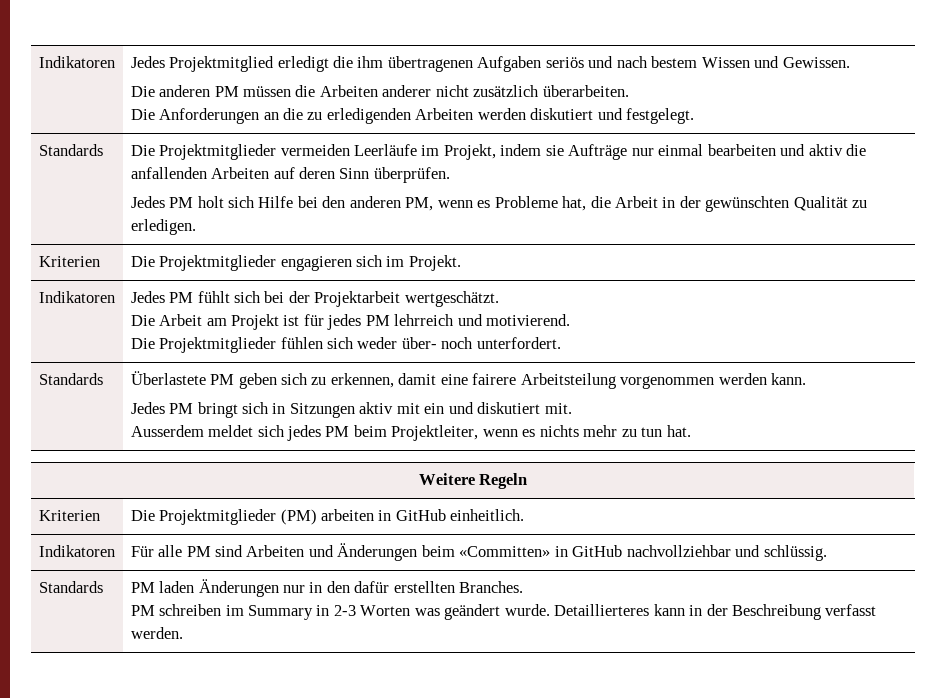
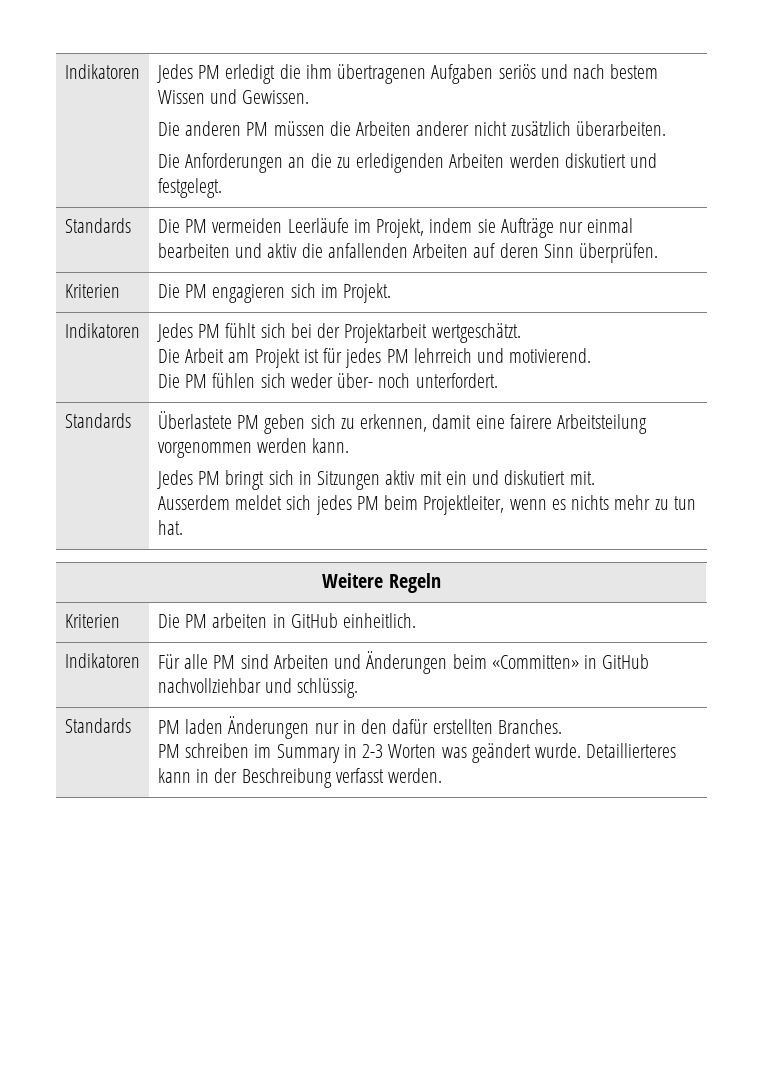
- Indikatoren | Jedes Projektmitglied erledigt die ihm übertragenen Aufgaben seriös und nach bestem Wissen und Gewissen.
+ Indikatoren | Jedes PM erledigt die ihm übertragenen Aufgaben seriös und nach bestem Wissen und Gewissen.
- Die Projektmitglieder vermeiden Leerläufe im Projekt, indem sie Aufträge nur einmal bearbeiten und aktiv die anfallenden Arbeiten auf deren Sinn überprüfen.
+ Die PM vermeiden Leerläufe im Projekt, indem sie Aufträge nur einmal bearbeiten und aktiv die anfallenden Arbeiten auf deren Sinn überprüfen.
- Jedes PM holt sich Hilfe bei den anderen PM, wenn es Probleme hat, die Arbeit in der gewünschten Qualität zu erledigen.
- Kriterien | Die Projektmitglieder engagieren sich im Projekt.
+ Kriterien | Die PM engagieren sich im Projekt.
  Indikatoren | Jedes PM fühlt sich bei der Projektarbeit wertgeschätzt.
  Die Arbeit am Projekt ist für jedes PM lehrreich und motivierend.
- Die Projektmitglieder fühlen sich weder über- noch unterfordert.
+ Die PM fühlen sich weder über- noch unterfordert.
- Kriterien | Die Projektmitglieder (PM) arbeiten in GitHub einheitlich.
+ Kriterien | Die PM arbeiten in GitHub einheitlich.

